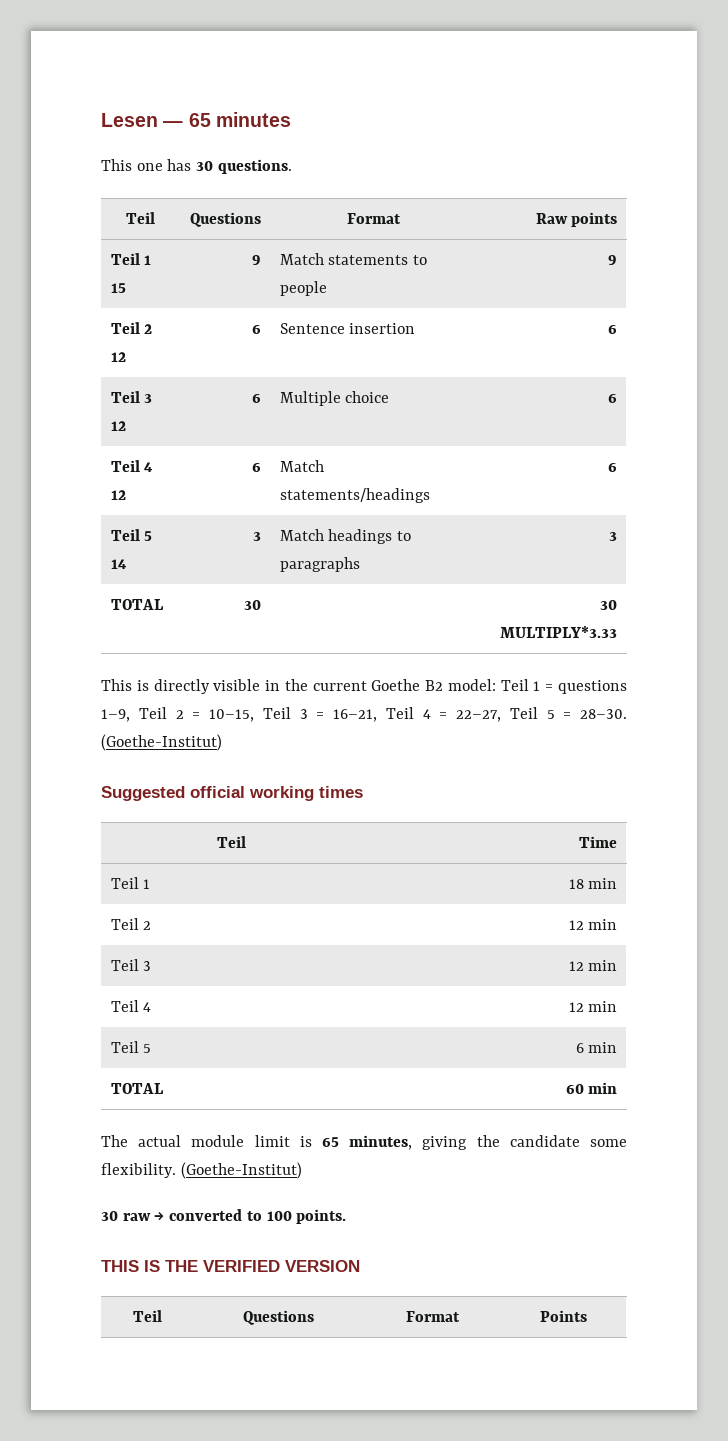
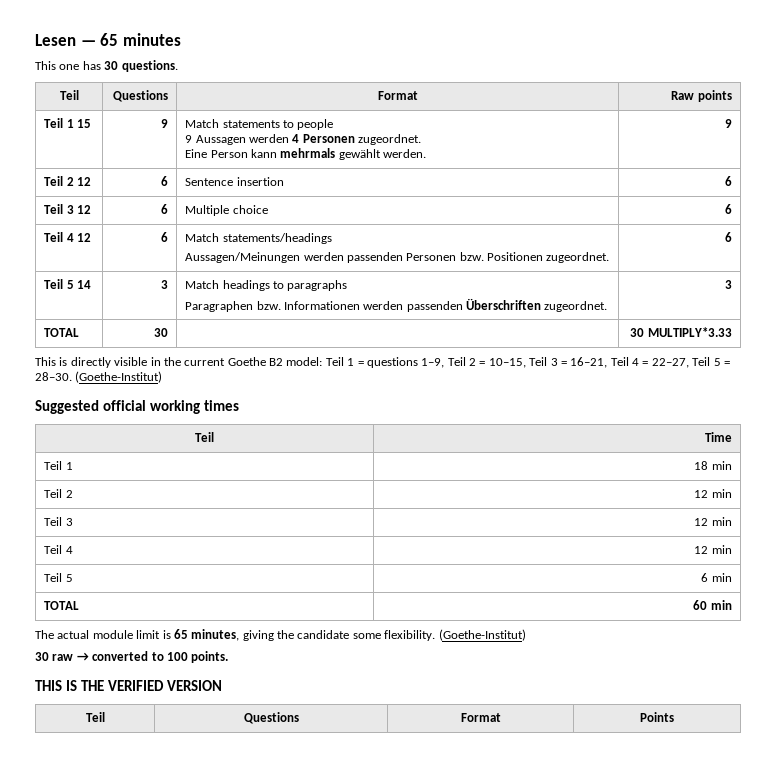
- Teil 1 15 | 9 | Match statements to people | 9
+ Teil 1 15 | 9 | Match statements to people
+ 9 Aussagen werden 4 Personen zugeordnet.
+ Eine Person kann mehrmals gewählt werden. | 9
- Teil 4 12 | 6 | Match statements/headings | 6
+ Teil 4 12 | 6 | Match statements/headings
+ Aussagen/Meinungen werden passenden Personen bzw. Positionen zugeordnet. | 6
- Teil 5 14 | 3 | Match headings to paragraphs | 3
+ Teil 5 14 | 3 | Match headings to paragraphs
+ Paragraphen bzw. Informationen werden passenden Überschriften zugeordnet. | 3

